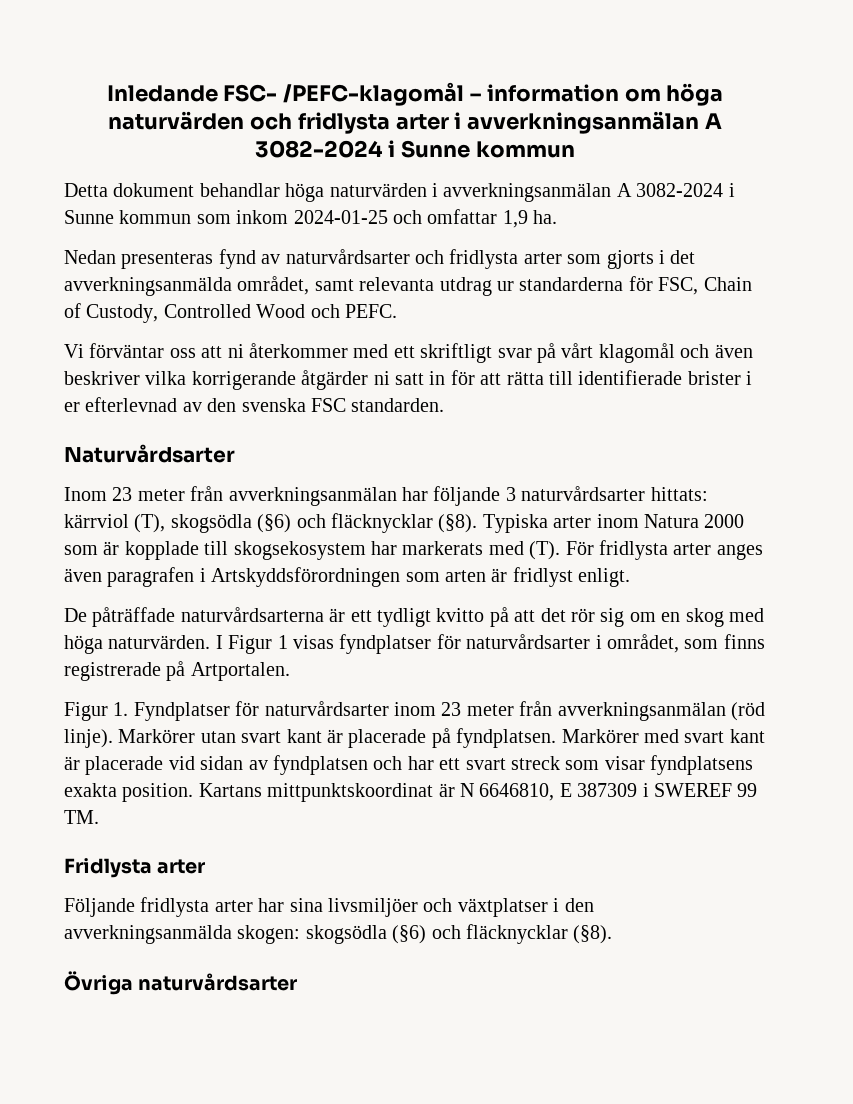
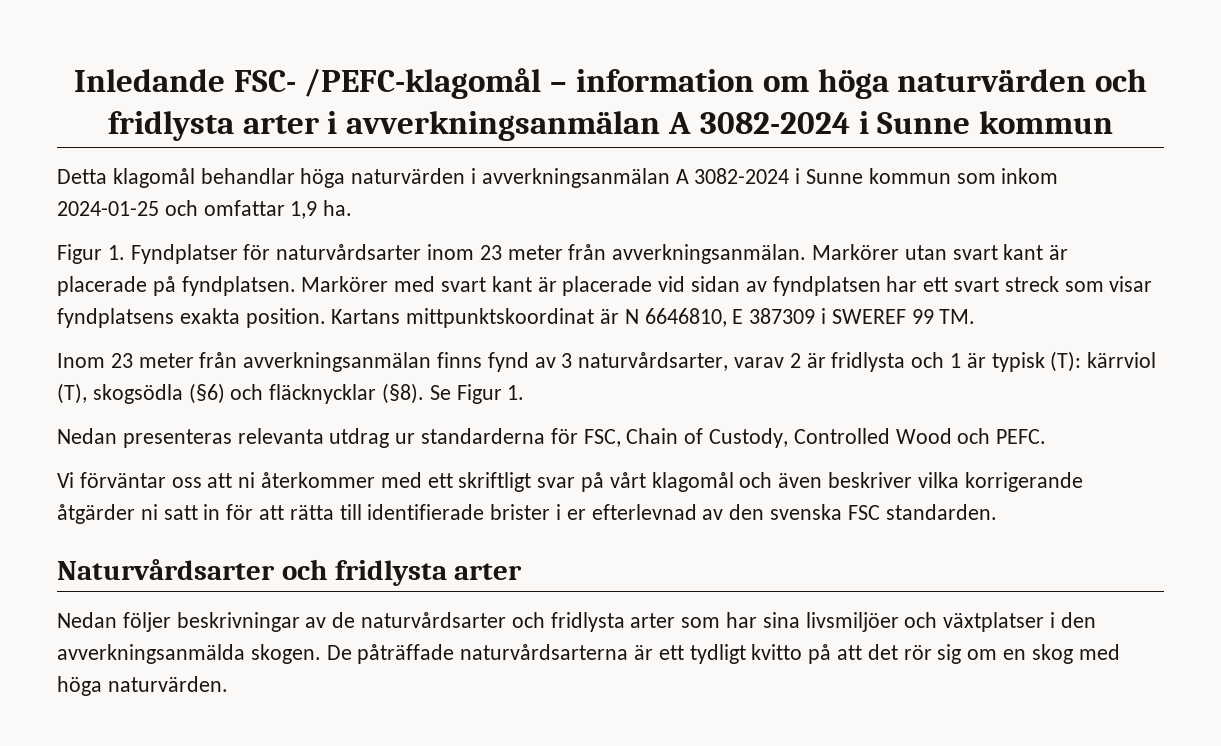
- Detta dokument behandlar höga naturvärden i avverkningsanmälan A 3082-2024 i Sunne kommun som inkom 2024-01-25 och omfattar 1,9 ha.
+ Detta klagomål behandlar höga naturvärden i avverkningsanmälan A 3082-2024 i Sunne kommun som inkom 2024-01-25 och omfattar 1,9 ha.
- Nedan presenteras fynd av naturvårdsarter och fridlysta arter som gjorts i det avverkningsanmälda området, samt relevanta utdrag ur standarderna för FSC, Chain of Custody, Controlled Wood och PEFC.
+ Figur 1. Fyndplatser för naturvårdsarter inom 23 meter från avverkningsanmälan. Markörer utan svart kant är placerade på fyndplatsen. Markörer med svart kant är placerade vid sidan av fyndplatsen har ett svart streck som visar fyndplatsens exakta position. Kartans mittpunktskoordinat är N 6646810, E 387309 i SWEREF 99 TM.
+ Inom 23 meter från avverkningsanmälan finns fynd av 3 naturvårdsarter, varav 2 är fridlysta och 1 är typisk (T): kärrviol (T), skogsödla (§6) och fläcknycklar (§8). Se Figur 1.
+ Nedan presenteras relevanta utdrag ur standarderna för FSC, Chain of Custody, Controlled Wood och PEFC.
- Naturvårdsarter
- Inom 23 meter från avverkningsanmälan har följande 3 naturvårdsarter hittats: kärrviol (T), skogsödla (§6) och fläcknycklar (§8). Typiska arter inom Natura 2000 som är kopplade till skogsekosystem har markerats med (T). För fridlysta arter anges även paragrafen i Artskyddsförordningen som arten är fridlyst enligt.
- De påträffade naturvårdsarterna är ett tydligt kvitto på att det rör sig om en skog med höga naturvärden. I Figur 1 visas fyndplatser för naturvårdsarter i området, som finns registrerade på Artportalen.
- Figur 1. Fyndplatser för naturvårdsarter inom 23 meter från avverkningsanmälan (röd linje). Markörer utan svart kant är placerade på fyndplatsen. Markörer med svart kant är placerade vid sidan av fyndplatsen och har ett svart streck som visar fyndplatsens exakta position. Kartans mittpunktskoordinat är N 6646810, E 387309 i SWEREF 99 TM.
- Fridlysta arter
- Följande fridlysta arter har sina livsmiljöer och växtplatser i den avverkningsanmälda skogen: skogsödla (§6) och fläcknycklar (§8).
- Övriga naturvårdsarter
+ Naturvårdsarter och fridlysta arter
+ Nedan följer beskrivningar av de naturvårdsarter och fridlysta arter som har sina livsmiljöer och växtplatser i den avverkningsanmälda skogen. De påträffade naturvårdsarterna är ett tydligt kvitto på att det rör sig om en skog med höga naturvärden.

